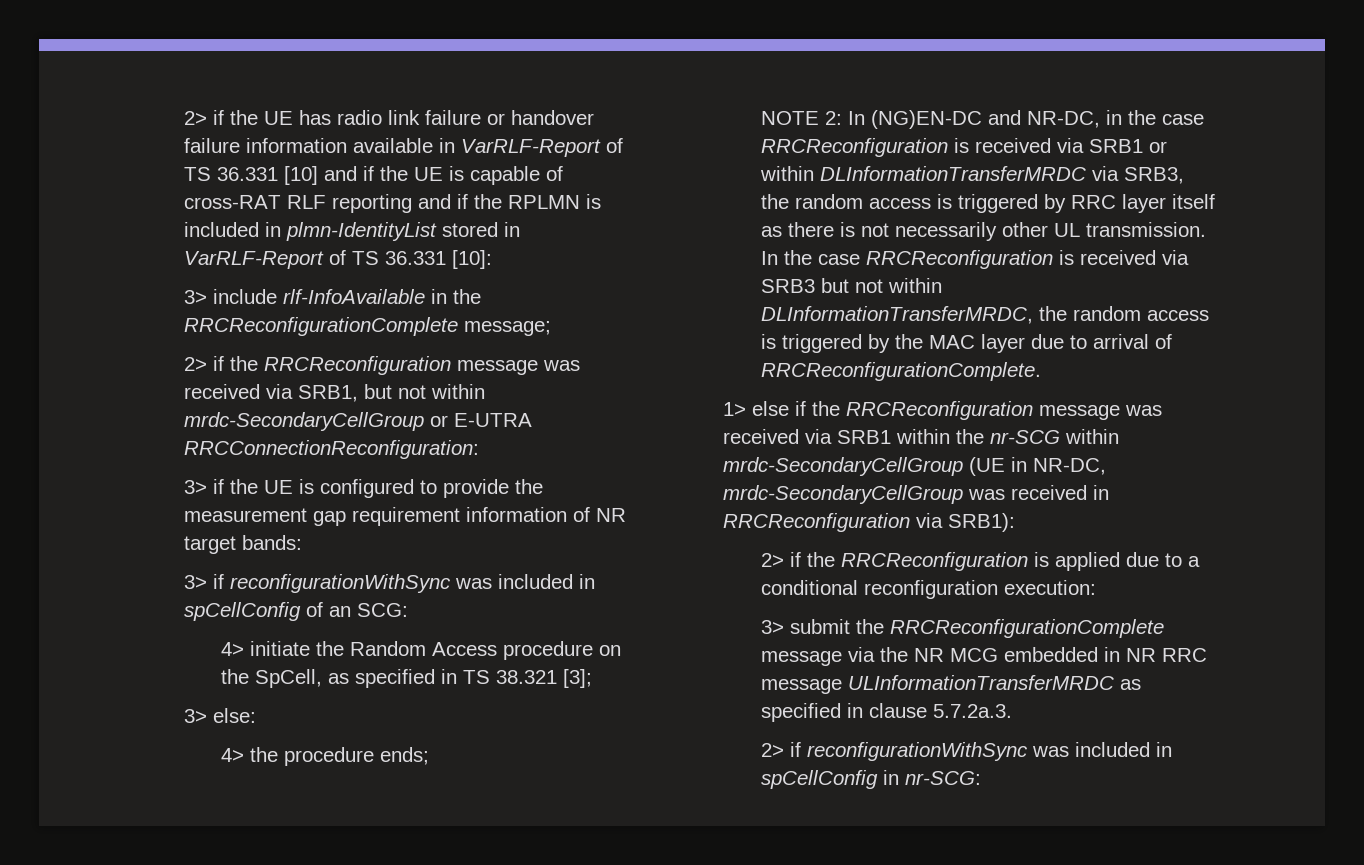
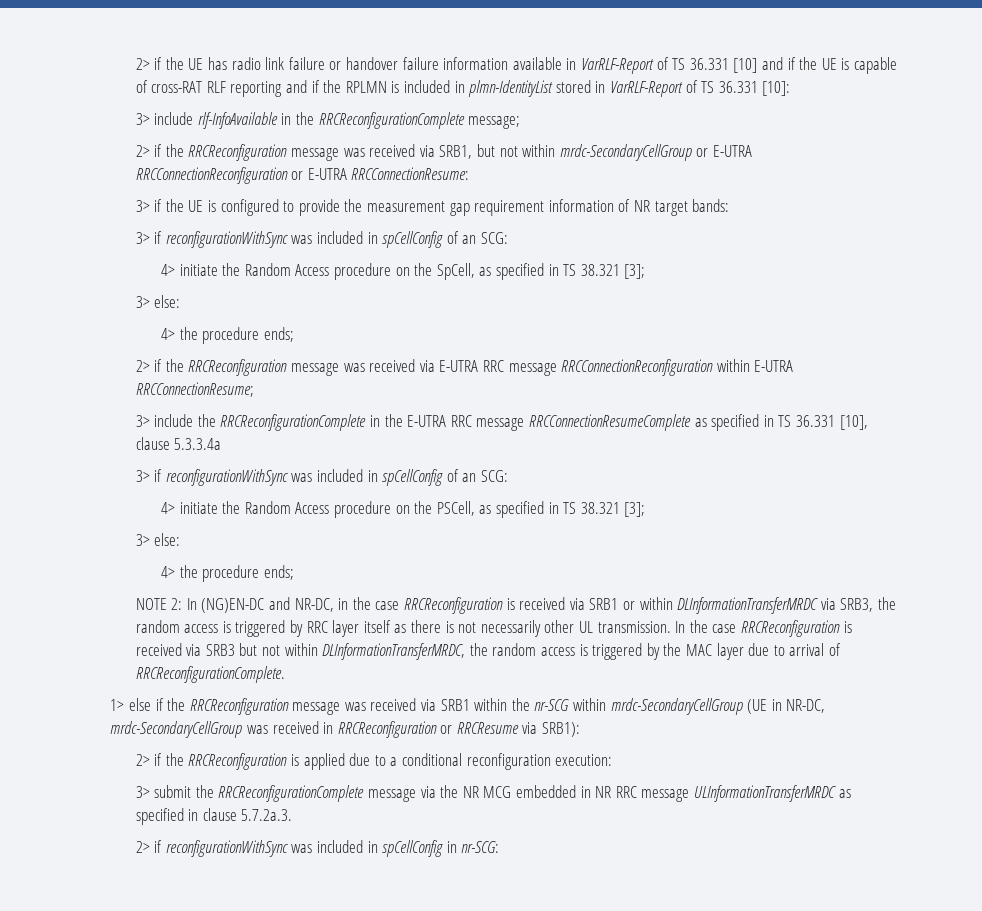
- 2> if the RRCReconfiguration message was received via SRB1, but not within mrdc-SecondaryCellGroup or E-UTRA RRCConnectionReconfiguration:
+ 2> if the RRCReconfiguration message was received via SRB1, but not within mrdc-SecondaryCellGroup or E-UTRA RRCConnectionReconfiguration or E-UTRA RRCConnectionResume:
+ 2> if the RRCReconfiguration message was received via E-UTRA RRC message RRCConnectionReconfiguration within E-UTRA RRCConnectionResume;
+ 3> include the RRCReconfigurationComplete in the E-UTRA RRC message RRCConnectionResumeComplete as specified in TS 36.331 [10], clause 5.3.3.4a
+ 3> if reconfigurationWithSync was included in spCellConfig of an SCG:
+ 4> initiate the Random Access procedure on the PSCell, as specified in TS 38.321 [3];
+ 3> else:
+ 4> the procedure ends;
- 1> else if the RRCReconfiguration message was received via SRB1 within the nr-SCG within mrdc-SecondaryCellGroup (UE in NR-DC, mrdc-SecondaryCellGroup was received in RRCReconfiguration via SRB1):
+ 1> else if the RRCReconfiguration message was received via SRB1 within the nr-SCG within mrdc-SecondaryCellGroup (UE in NR-DC, mrdc-SecondaryCellGroup was received in RRCReconfiguration or RRCResume via SRB1):

